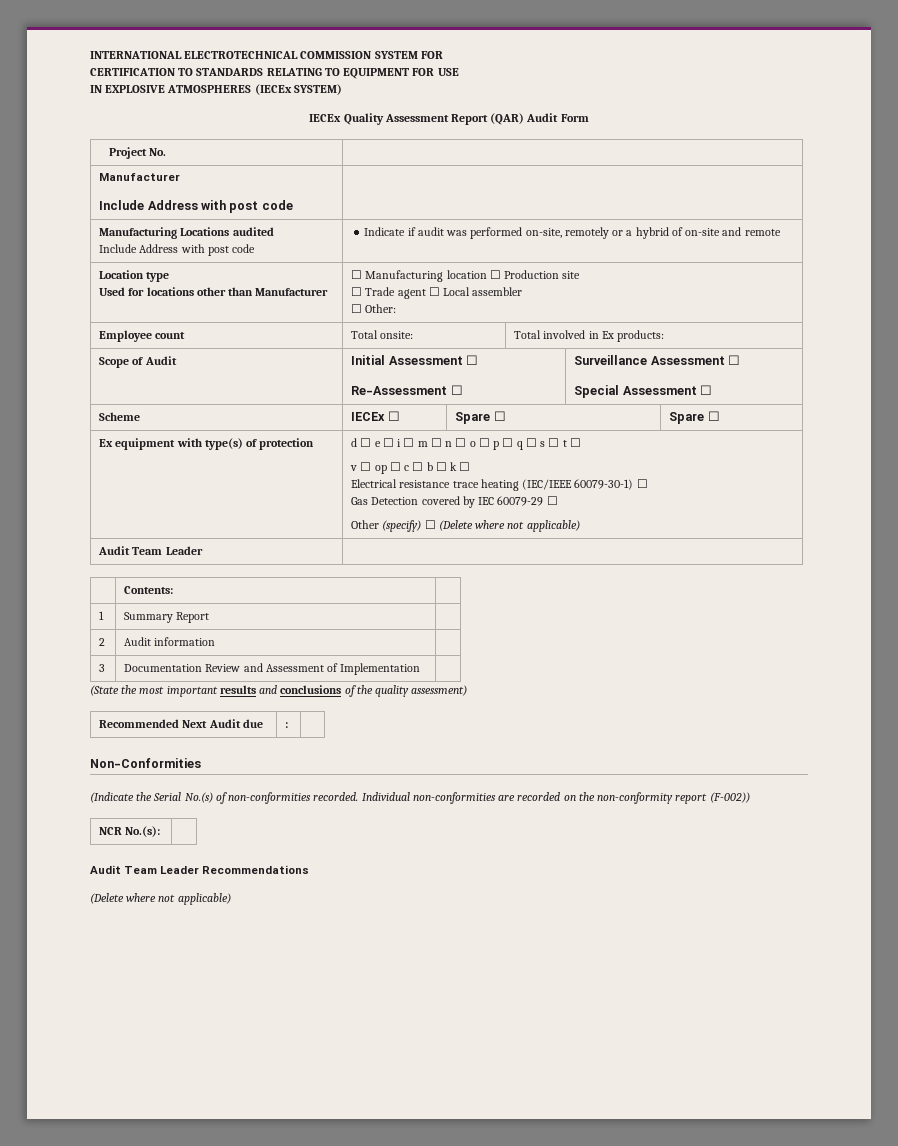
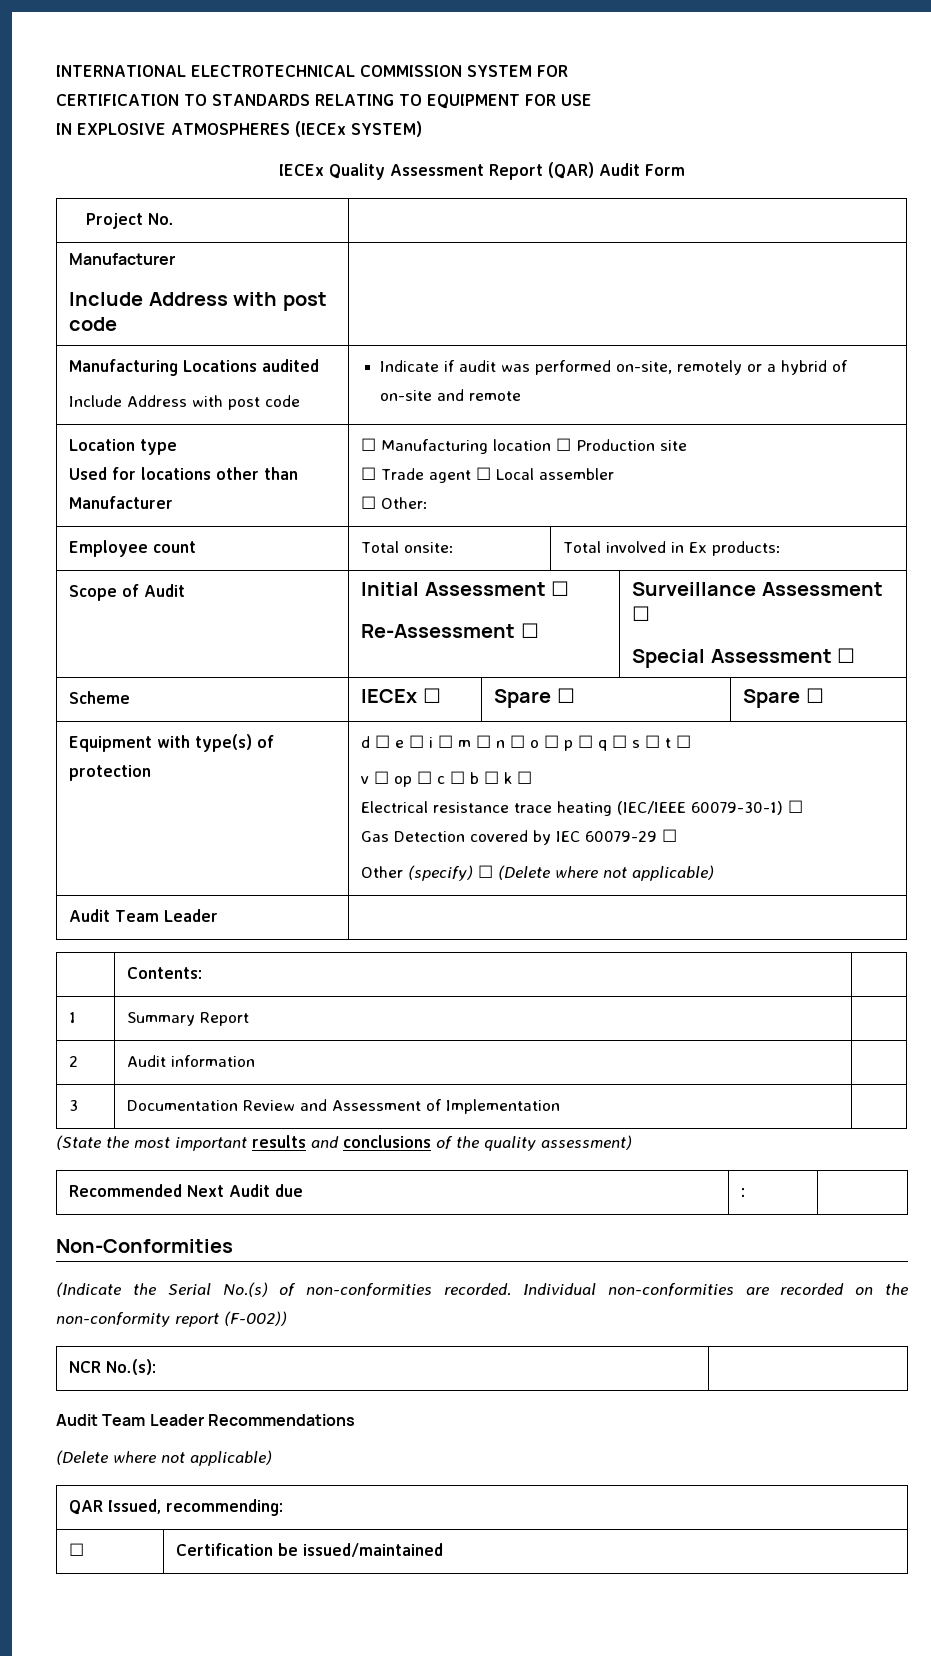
- Ex equipment with type(s) of protection
+ Equipment with type(s) of protection
+ QAR Issued, recommending:
+ ☐ | Certification be issued/maintained

